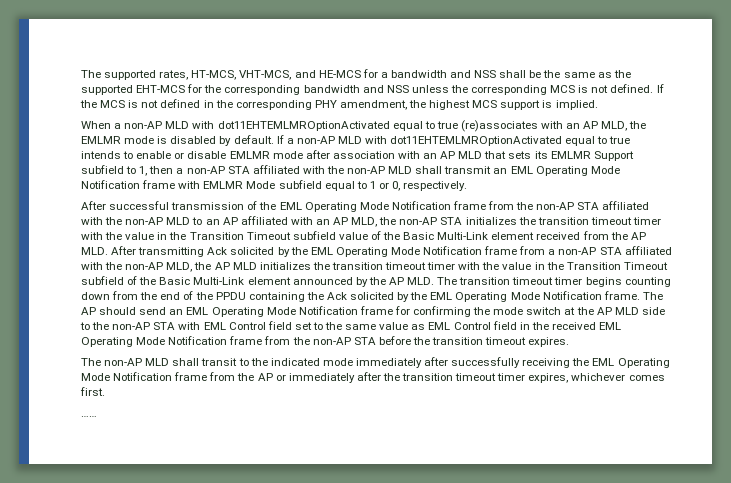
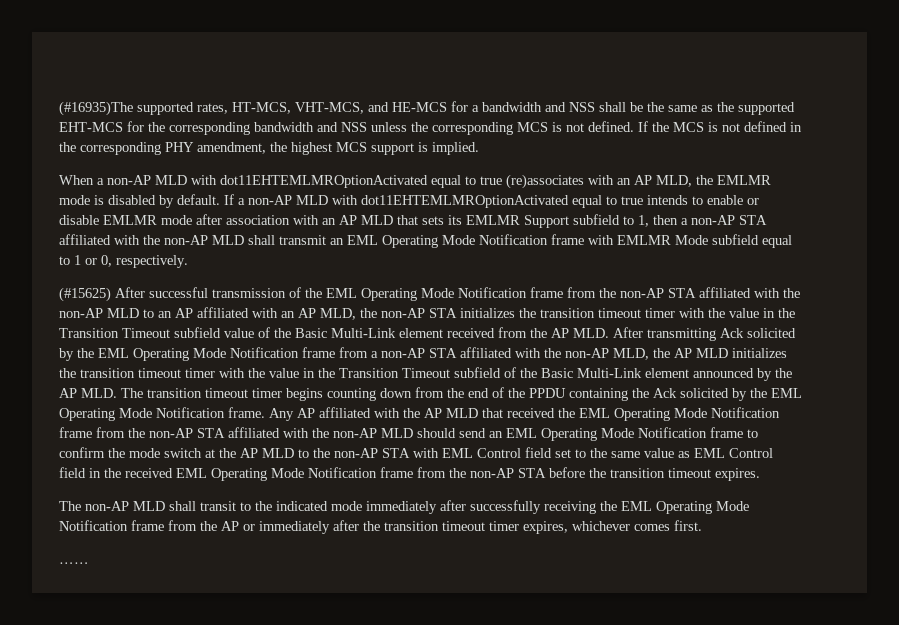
- The supported rates, HT-MCS, VHT-MCS, and HE-MCS for a bandwidth and NSS shall be the same as the supported EHT-MCS for the corresponding bandwidth and NSS unless the corresponding MCS is not defined.
+ (#16935)The supported rates, HT-MCS, VHT-MCS, and HE-MCS for a bandwidth and NSS shall be the same as the supported EHT-MCS for the corresponding bandwidth and NSS unless the corresponding MCS is not defined.
- After successful transmission of the EML Operating Mode Notification frame from the non-AP STA affiliated with the non-AP MLD to an AP affiliated with an AP MLD, the non-AP STA initializes the transition timeout timer with the value in the Transition Timeout subfield value of the Basic Multi-Link element received from the AP MLD. After transmitting Ack solicited by the EML Operating Mode Notification frame from a non-AP STA affiliated with the non-AP MLD, the AP MLD initializes the transition timeout timer with the value in the Transition Timeout subfield of the Basic Multi-Link element announced by the AP MLD. The transition timeout timer begins counting down from the end of the PPDU containing the Ack solicited by the EML Operating Mode Notification frame.
+ (#15625) After successful transmission of the EML Operating Mode Notification frame from the non-AP STA affiliated with the non-AP MLD to an AP affiliated with an AP MLD, the non-AP STA initializes the transition timeout timer with the value in the Transition Timeout subfield value of the Basic Multi-Link element received from the AP MLD. After transmitting Ack solicited by the EML Operating Mode Notification frame from a non-AP STA affiliated with the non-AP MLD, the AP MLD initializes the transition timeout timer with the value in the Transition Timeout subfield of the Basic Multi-Link element announced by the AP MLD. The transition timeout timer begins counting down from the end of the PPDU containing the Ack solicited by the EML Operating Mode Notification frame.
- The AP should send an EML Operating Mode Notification frame for confirming the mode switch at the AP MLD side to the non-AP STA with EML Control field set to the same value as EML Control field in the received EML Operating Mode Notification frame from the non-AP STA before the transition timeout expires.
+ Any AP affiliated with the AP MLD that received the EML Operating Mode Notification frame from the non-AP STA affiliated with the non-AP MLD should send an EML Operating Mode Notification frame to confirm the mode switch at the AP MLD to the non-AP STA with EML Control field set to the same value as EML Control field in the received EML Operating Mode Notification frame from the non-AP STA before the transition timeout expires.

